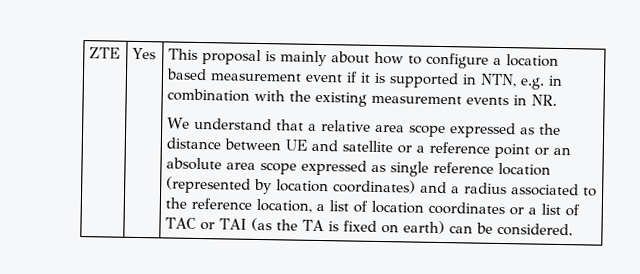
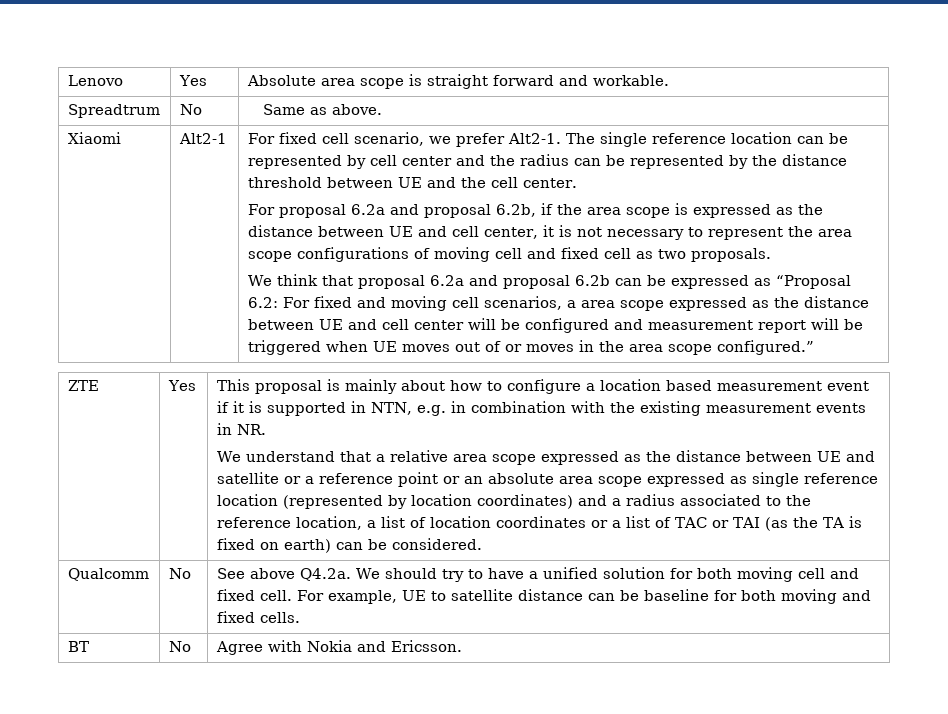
+ Lenovo | Yes | Absolute area scope is straight forward and workable.
+ Spreadtrum | No | Same as above.
+ Xiaomi | Alt2-1 | For fixed cell scenario, we prefer Alt2-1. The single reference location can be represented by cell center and the radius can be represented by the distance threshold between UE and the cell center.
+ For proposal 6.2a and proposal 6.2b, if the area scope is expressed as the distance between UE and cell center, it is not necessary to represent the area scope configurations of moving cell and fixed cell as two proposals.
+ We think that proposal 6.2a and proposal 6.2b can be expressed as “Proposal 6.2: For fixed and moving cell scenarios, a area scope expressed as the distance between UE and cell center will be configured and measurement report will be triggered when UE moves out of or moves in the area scope configured.”
+ Qualcomm | No | See above Q4.2a. We should try to have a unified solution for both moving cell and fixed cell. For example, UE to satellite distance can be baseline for both moving and fixed cells.
+ BT | No | Agree with Nokia and Ericsson.

